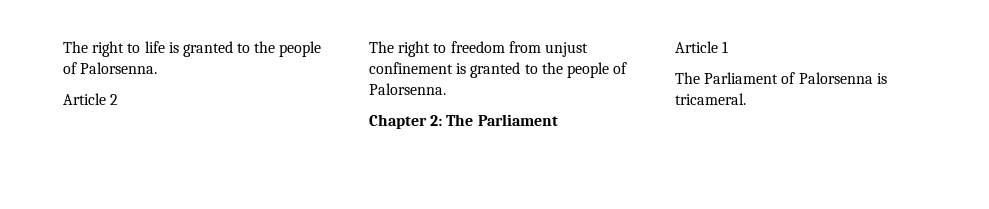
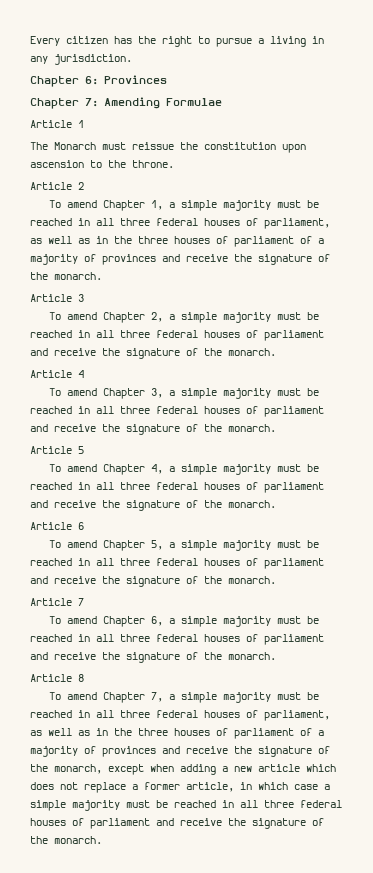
- The right to life is granted to the people of Palorsenna.
+ Every citizen has the right to pursue a living in any jurisdiction.
+ Chapter 6: Provinces
+ Chapter 7: Amending Formulae
+ Article 1
+ The Monarch must reissue the constitution upon ascension to the throne.
  Article 2
- The right to freedom from unjust confinement is granted to the people of Palorsenna.
- Chapter 2: The Parliament
- Article 1
- The Parliament of Palorsenna is tricameral.
+ To amend Chapter 1, a simple majority must be reached in all three federal houses of parliament, as well as in the three houses of parliament of a majority of provinces and receive the signature of the monarch.
+ Article 3
+ To amend Chapter 2, a simple majority must be reached in all three federal houses of parliament and receive the signature of the monarch.
+ Article 4
+ To amend Chapter 3, a simple majority must be reached in all three federal houses of parliament and receive the signature of the monarch.
+ Article 5
+ To amend Chapter 4, a simple majority must be reached in all three federal houses of parliament and receive the signature of the monarch.
+ Article 6
+ To amend Chapter 5, a simple majority must be reached in all three federal houses of parliament and receive the signature of the monarch.
+ Article 7
+ To amend Chapter 6, a simple majority must be reached in all three federal houses of parliament and receive the signature of the monarch.
+ Article 8
+ To amend Chapter 7, a simple majority must be reached in all three federal houses of parliament, as well as in the three houses of parliament of a majority of provinces and receive the signature of the monarch, except when adding a new article which does not replace a former article, in which case a simple majority must be reached in all three federal houses of parliament and receive the signature of the monarch.

